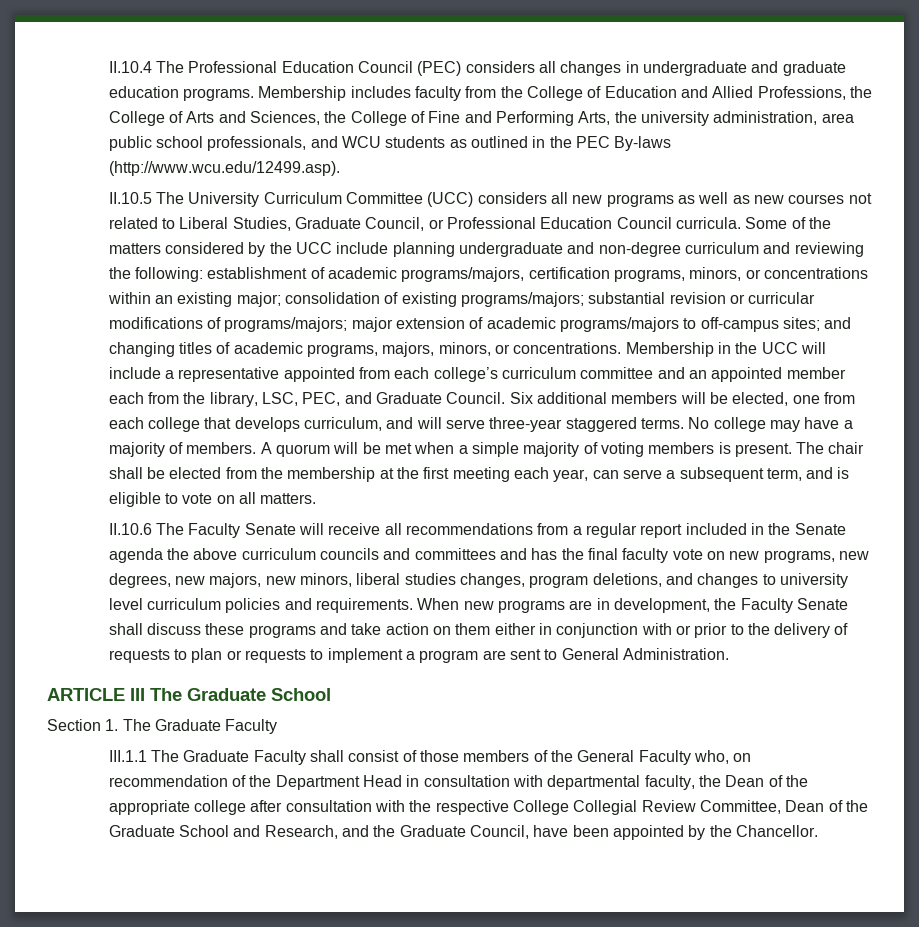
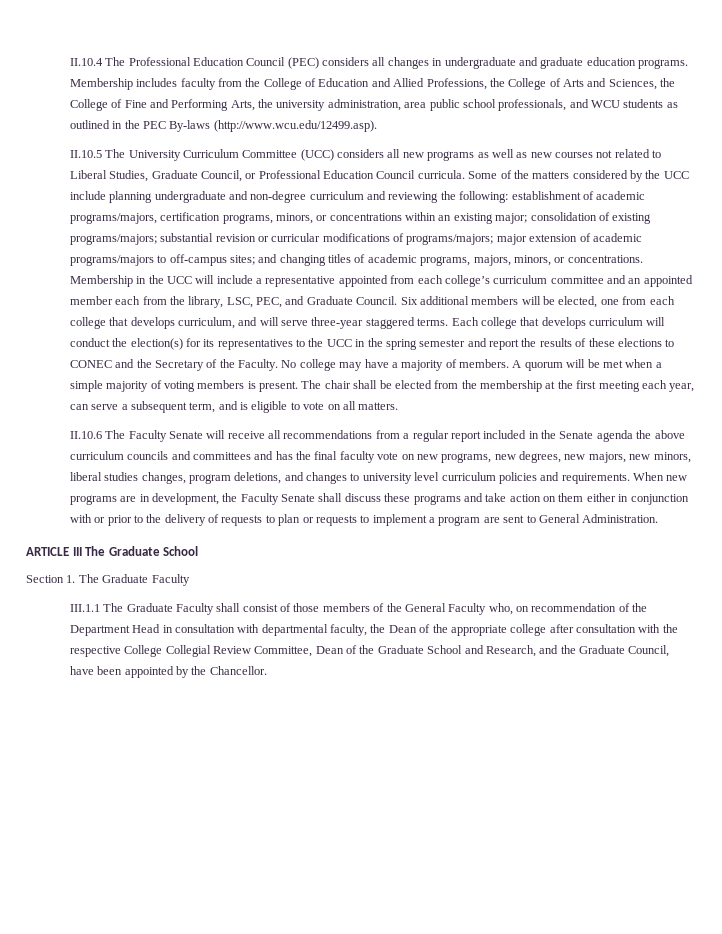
+ Each college that develops curriculum will conduct the election(s) for its representatives to the UCC in the spring semester and report the results of these elections to CONEC and the Secretary of the Faculty.

